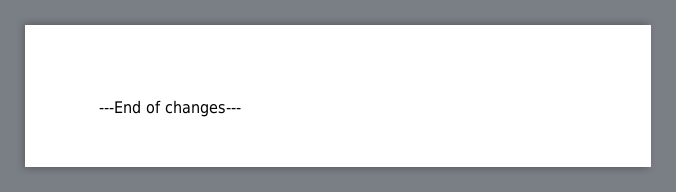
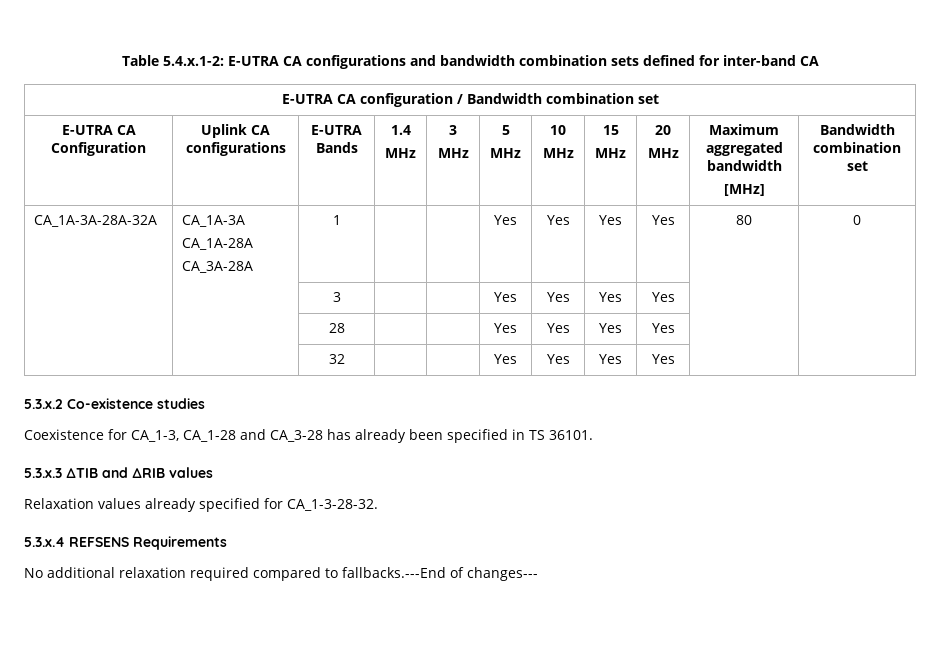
- ---End of changes---
+ Table 5.4.x.1-2: E-UTRA CA configurations and bandwidth combination sets defined for inter-band CA
+ E-UTRA CA configuration / Bandwidth combination set
+ E-UTRA CA Configuration | Uplink CA configurations | E-UTRA Bands | 1.4
+ MHz | 3
+ MHz | 5
+ MHz | 10
+ MHz | 15
+ MHz | 20
+ MHz | Maximum aggregated bandwidth
+ [MHz] | Bandwidth combination set
+ CA_1A-3A-28A-32A | CA_1A-3A
+ CA_1A-28A
+ CA_3A-28A | 1 | | | Yes | Yes | Yes | Yes | 80 | 0
+ | | 3 | | | Yes | Yes | Yes | Yes | |
+ | | 28 | | | Yes | Yes | Yes | Yes | |
+ | | 32 | | | Yes | Yes | Yes | Yes | |
+ 5.3.x.2 Co-existence studies
+ Coexistence for CA_1-3, CA_1-28 and CA_3-28 has already been specified in TS 36101.
+ 5.3.x.3 ∆TIB and ∆RIB values
+ Relaxation values already specified for CA_1-3-28-32.
+ 5.3.x.4 REFSENS Requirements
+ No additional relaxation required compared to fallbacks.---End of changes---

